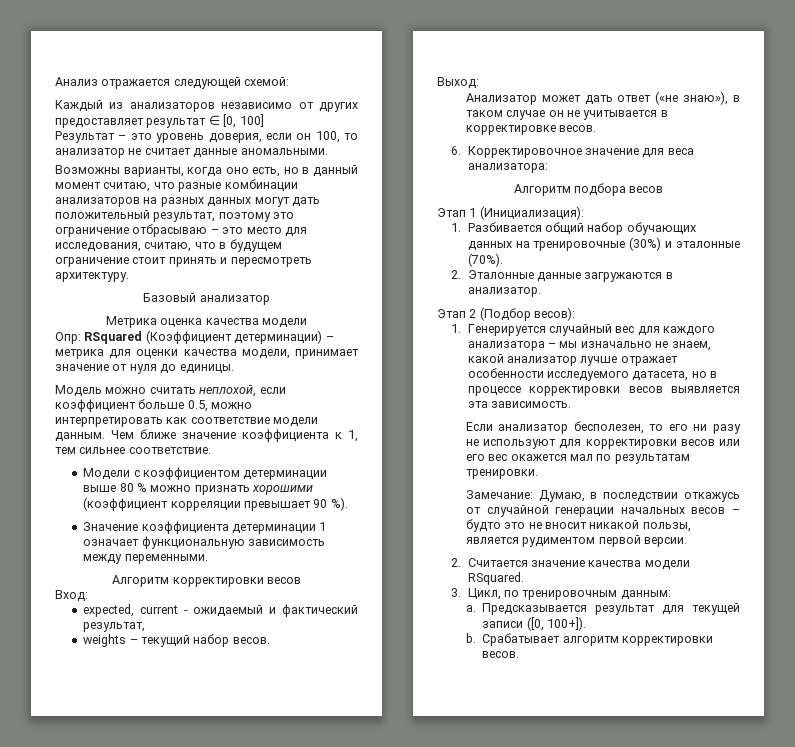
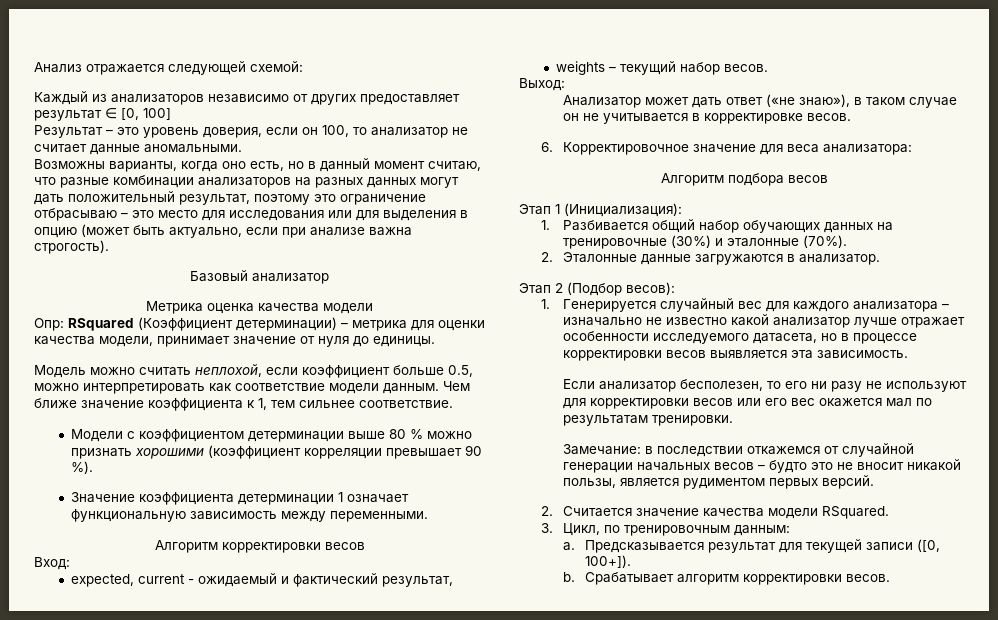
- Возможны варианты, когда оно есть, но в данный момент считаю, что разные комбинации анализаторов на разных данных могут дать положительный результат, поэтому это ограничение отбрасываю – это место для исследования, считаю, что в будущем ограничение стоит принять и пересмотреть архитектуру.
+ Возможны варианты, когда оно есть, но в данный момент считаю, что разные комбинации анализаторов на разных данных могут дать положительный результат, поэтому это ограничение отбрасываю – это место для исследования или для выделения в опцию (может быть актуально, если при анализе важна строгость).
- 1. Генерируется случайный вес для каждого анализатора – мы изначально не знаем, какой анализатор лучше отражает особенности исследуемого датасета, но в процессе корректировки весов выявляется эта зависимость.
+ 1. Генерируется случайный вес для каждого анализатора – изначально не известно какой анализатор лучше отражает особенности исследуемого датасета, но в процессе корректировки весов выявляется эта зависимость.
- Замечание: Думаю, в последствии откажусь от случайной генерации начальных весов – будто это не вносит никакой пользы, является рудиментом первой версии.
+ Замечание: в последствии откажемся от случайной генерации начальных весов – будто это не вносит никакой пользы, является рудиментом первых версий.

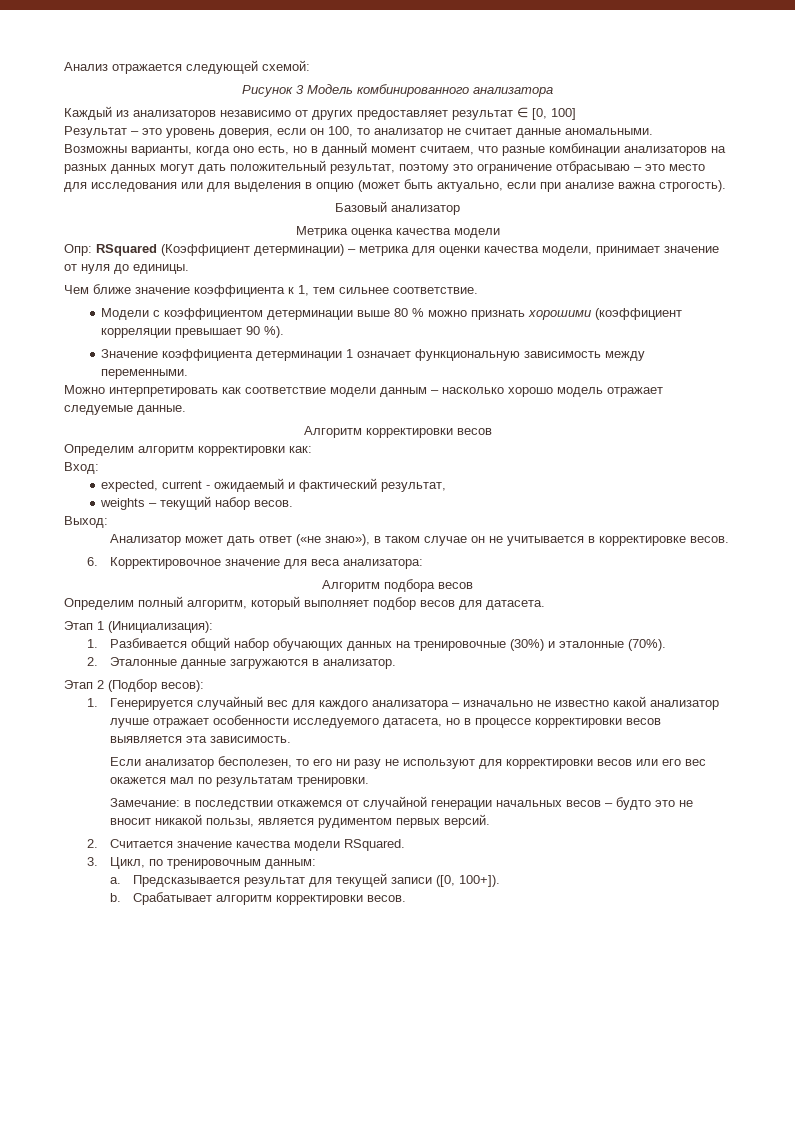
+ Рисунок 3 Модель комбинированного анализатора
- Возможны варианты, когда оно есть, но в данный момент считаю, что разные комбинации анализаторов на разных данных могут дать положительный результат, поэтому это ограничение отбрасываю – это место для исследования или для выделения в опцию (может быть актуально, если при анализе важна строгость).
+ Возможны варианты, когда оно есть, но в данный момент считаем, что разные комбинации анализаторов на разных данных могут дать положительный результат, поэтому это ограничение отбрасываю – это место для исследования или для выделения в опцию (может быть актуально, если при анализе важна строгость).
- Модель можно считать неплохой, если коэффициент больше 0.5, можно интерпретировать как соответствие модели данным.
+ Можно интерпретировать как соответствие модели данным – насколько хорошо модель отражает следуемые данные.
+ Определим алгоритм корректировки как:
+ Определим полный алгоритм, который выполняет подбор весов для датасета.

